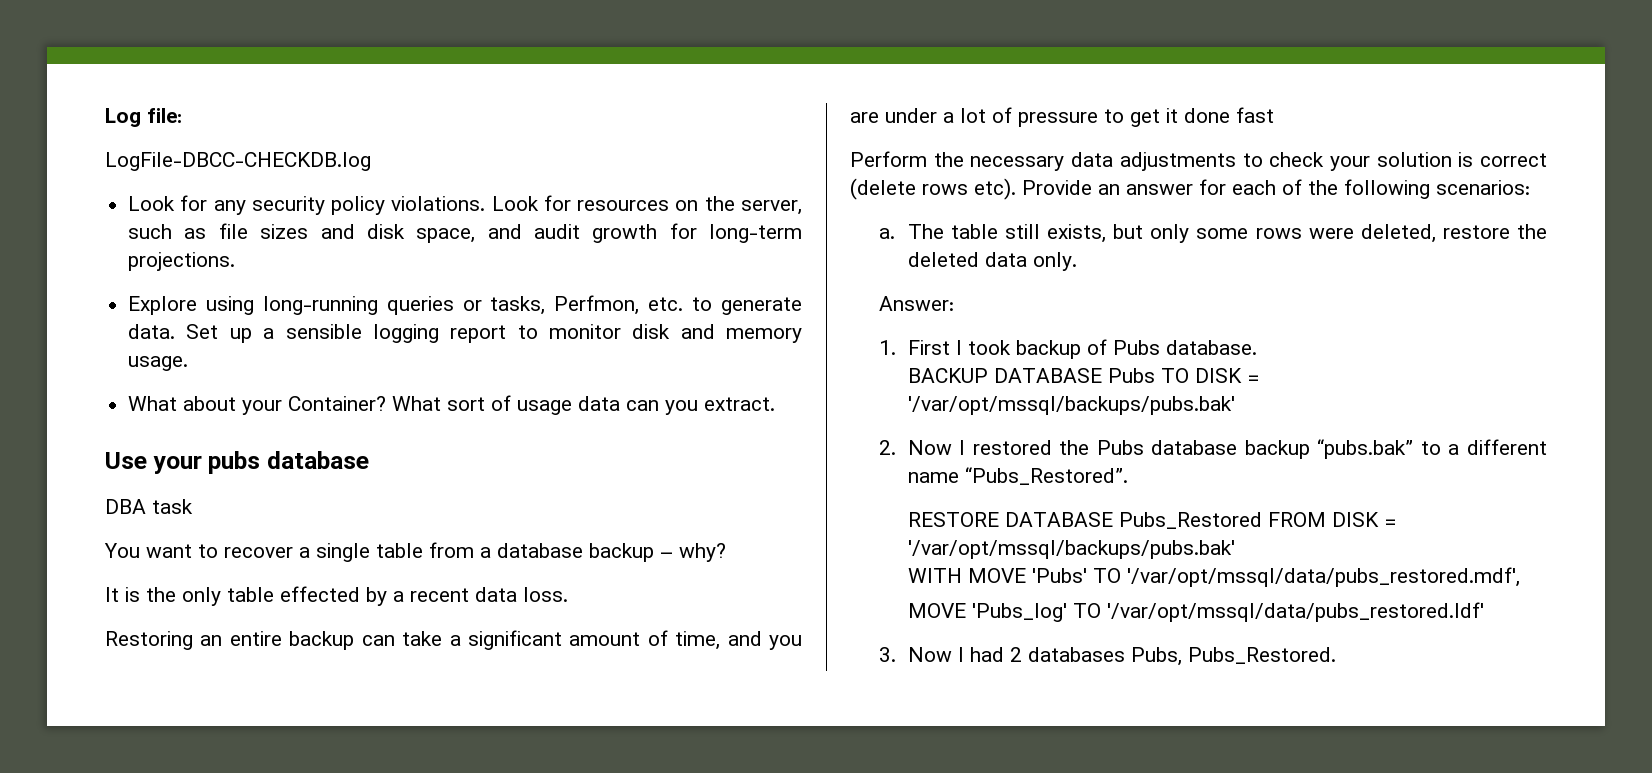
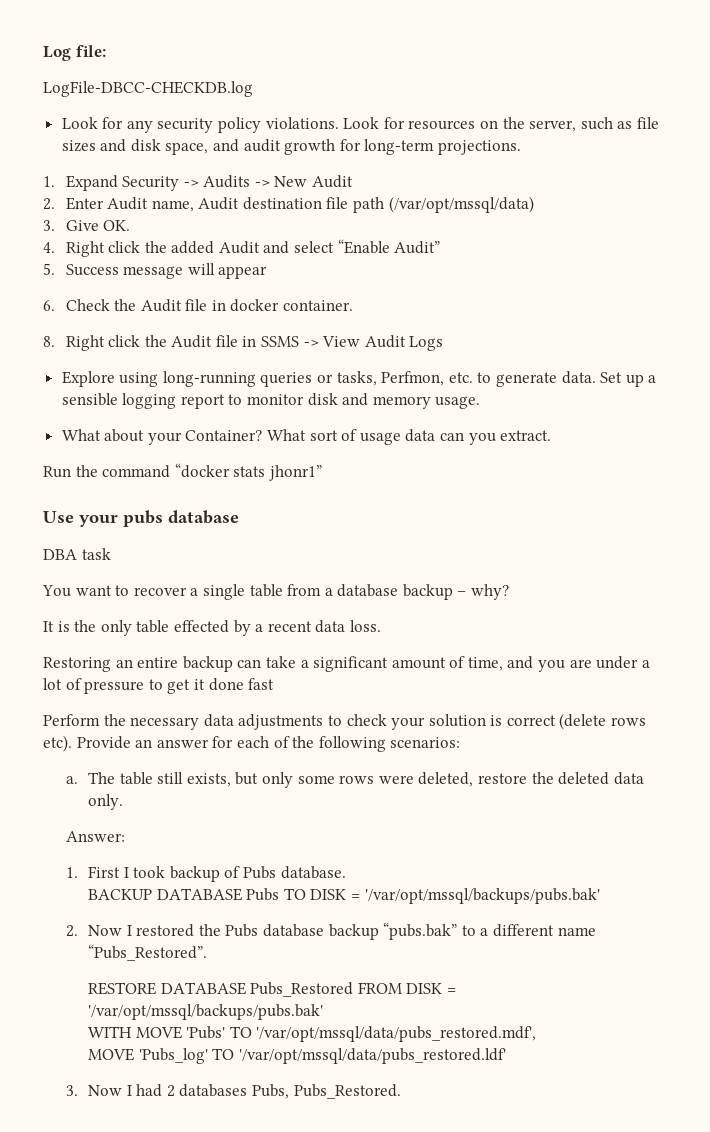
+ 1. Expand Security -> Audits -> New Audit
+ 2. Enter Audit name, Audit destination file path (/var/opt/mssql/data)
+ 3. Give OK.
+ 4. Right click the added Audit and select “Enable Audit”
+ 5. Success message will appear
+ 6. Check the Audit file in docker container.
+ 8. Right click the Audit file in SSMS -> View Audit Logs
+ Run the command “docker stats jhonr1”

